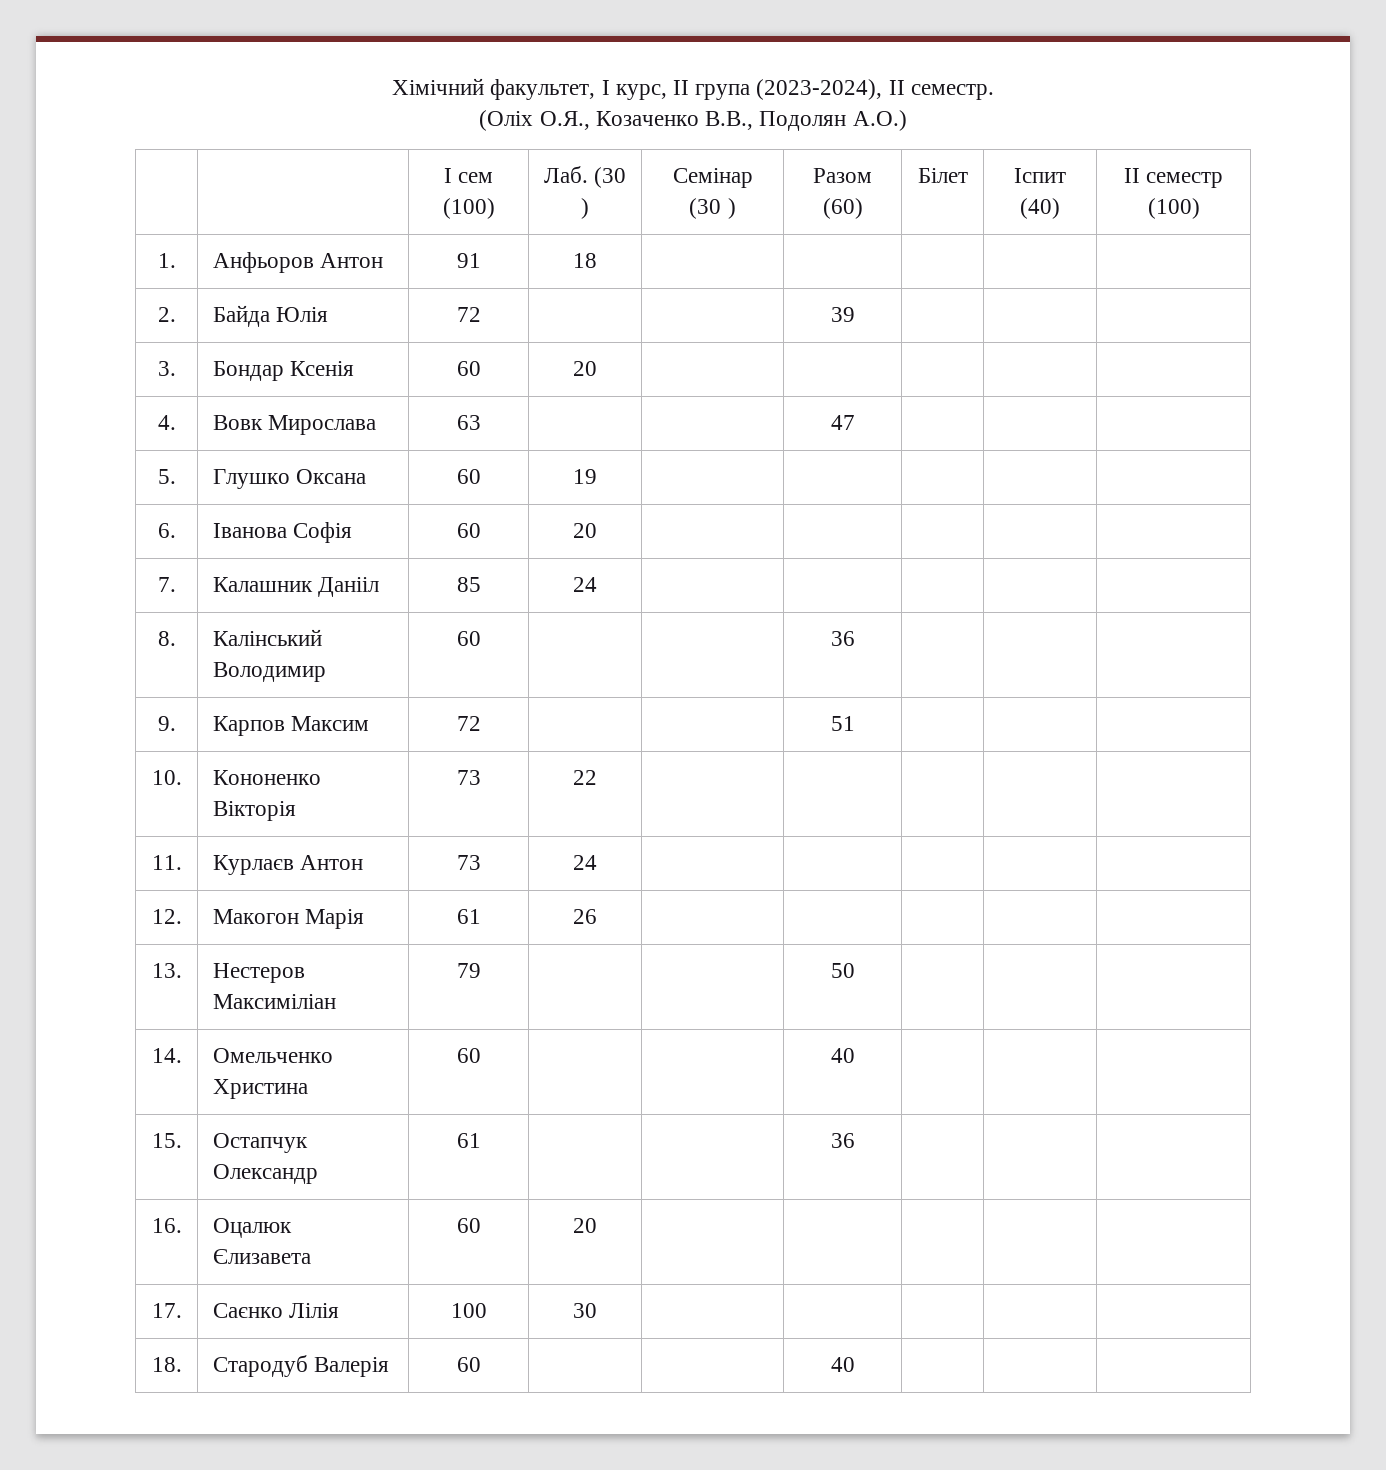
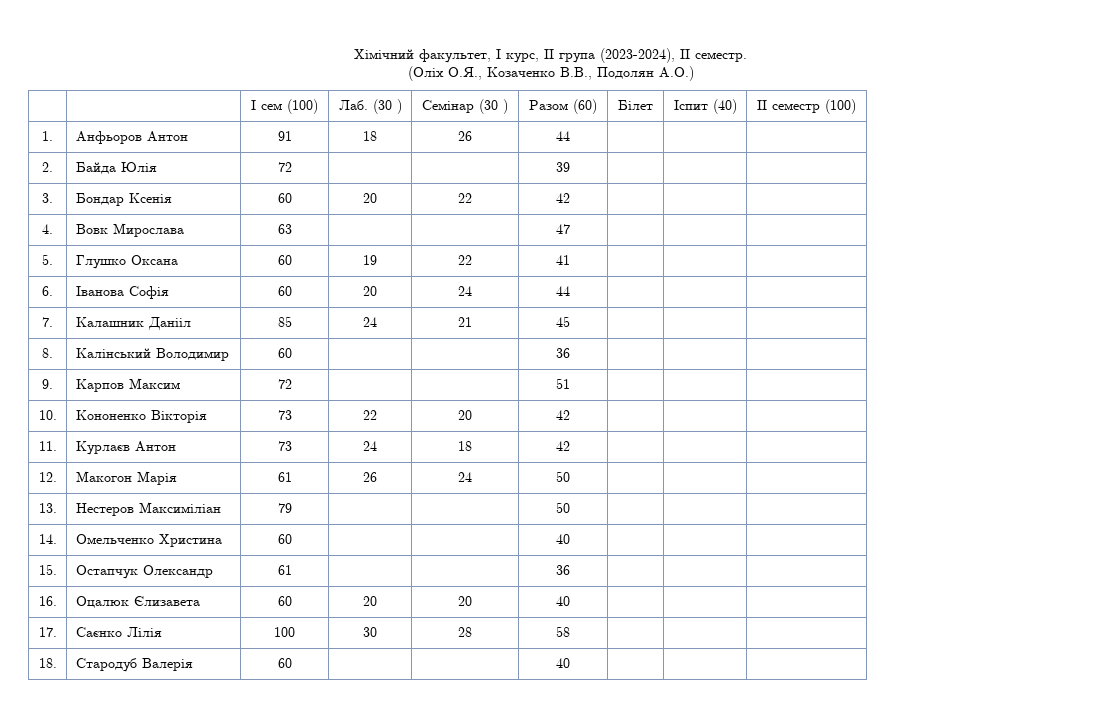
- 1. | Анфьоров Антон | 91 | 18 | | | | |
+ 1. | Анфьоров Антон | 91 | 18 | 26 | 44 | | |
- 3. | Бондар Ксенія | 60 | 20 | | | | |
+ 3. | Бондар Ксенія | 60 | 20 | 22 | 42 | | |
- 5. | Глушко Оксана | 60 | 19 | | | | |
+ 5. | Глушко Оксана | 60 | 19 | 22 | 41 | | |
- 6. | Іванова Софія | 60 | 20 | | | | |
+ 6. | Іванова Софія | 60 | 20 | 24 | 44 | | |
- 7. | Калашник Данііл | 85 | 24 | | | | |
+ 7. | Калашник Данііл | 85 | 24 | 21 | 45 | | |
- 10. | Кононенко Вікторія | 73 | 22 | | | | |
+ 10. | Кононенко Вікторія | 73 | 22 | 20 | 42 | | |
- 11. | Курлаєв Антон | 73 | 24 | | | | |
+ 11. | Курлаєв Антон | 73 | 24 | 18 | 42 | | |
- 12. | Макогон Марія | 61 | 26 | | | | |
+ 12. | Макогон Марія | 61 | 26 | 24 | 50 | | |
- 16. | Оцалюк Єлизавета | 60 | 20 | | | | |
+ 16. | Оцалюк Єлизавета | 60 | 20 | 20 | 40 | | |
- 17. | Саєнко Лілія | 100 | 30 | | | | |
+ 17. | Саєнко Лілія | 100 | 30 | 28 | 58 | | |

